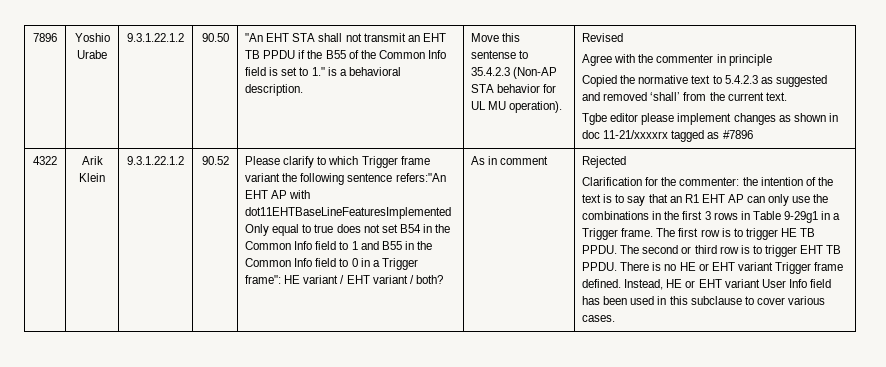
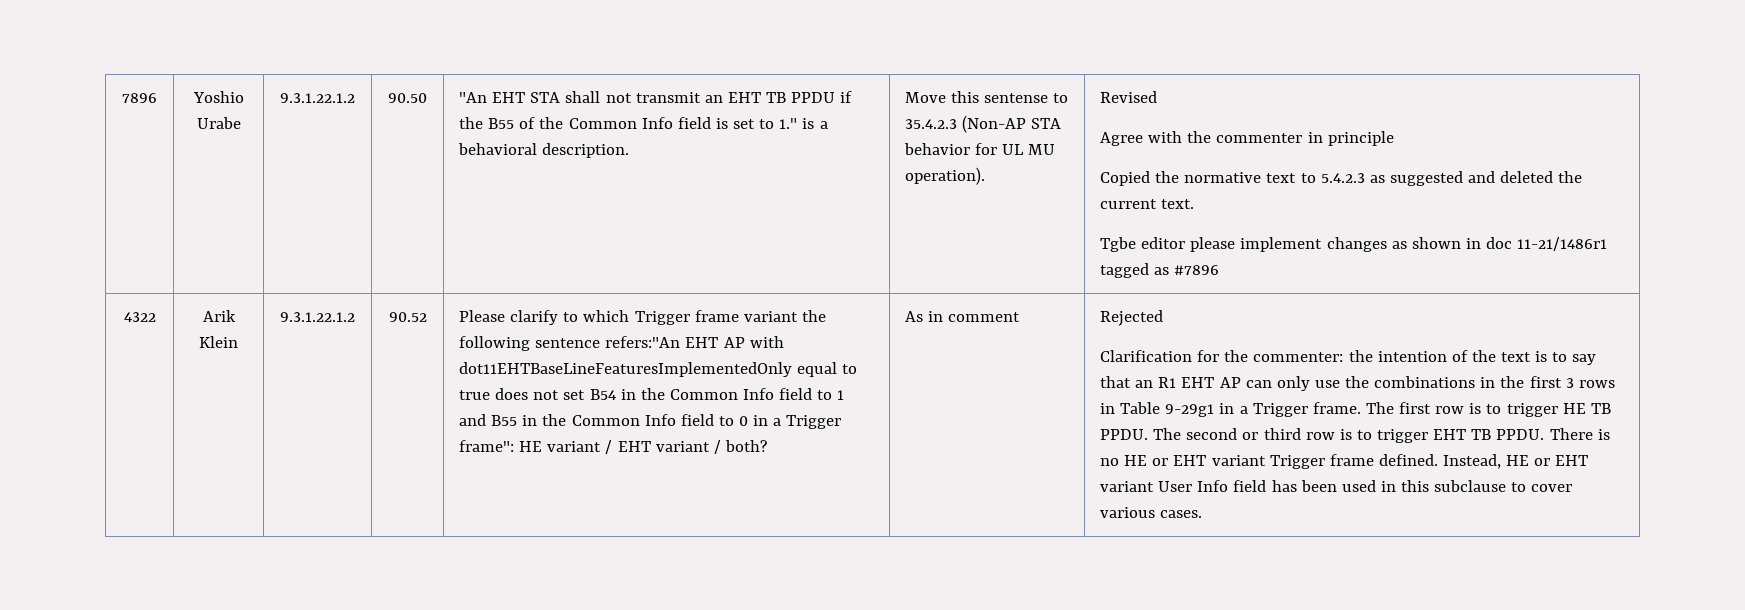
- Copied the normative text to 5.4.2.3 as suggested and removed ‘shall’ from the current text.
+ Copied the normative text to 5.4.2.3 as suggested and deleted the current text.
- Tgbe editor please implement changes as shown in doc 11-21/xxxxrx tagged as #7896
+ Tgbe editor please implement changes as shown in doc 11-21/1486r1 tagged as #7896

